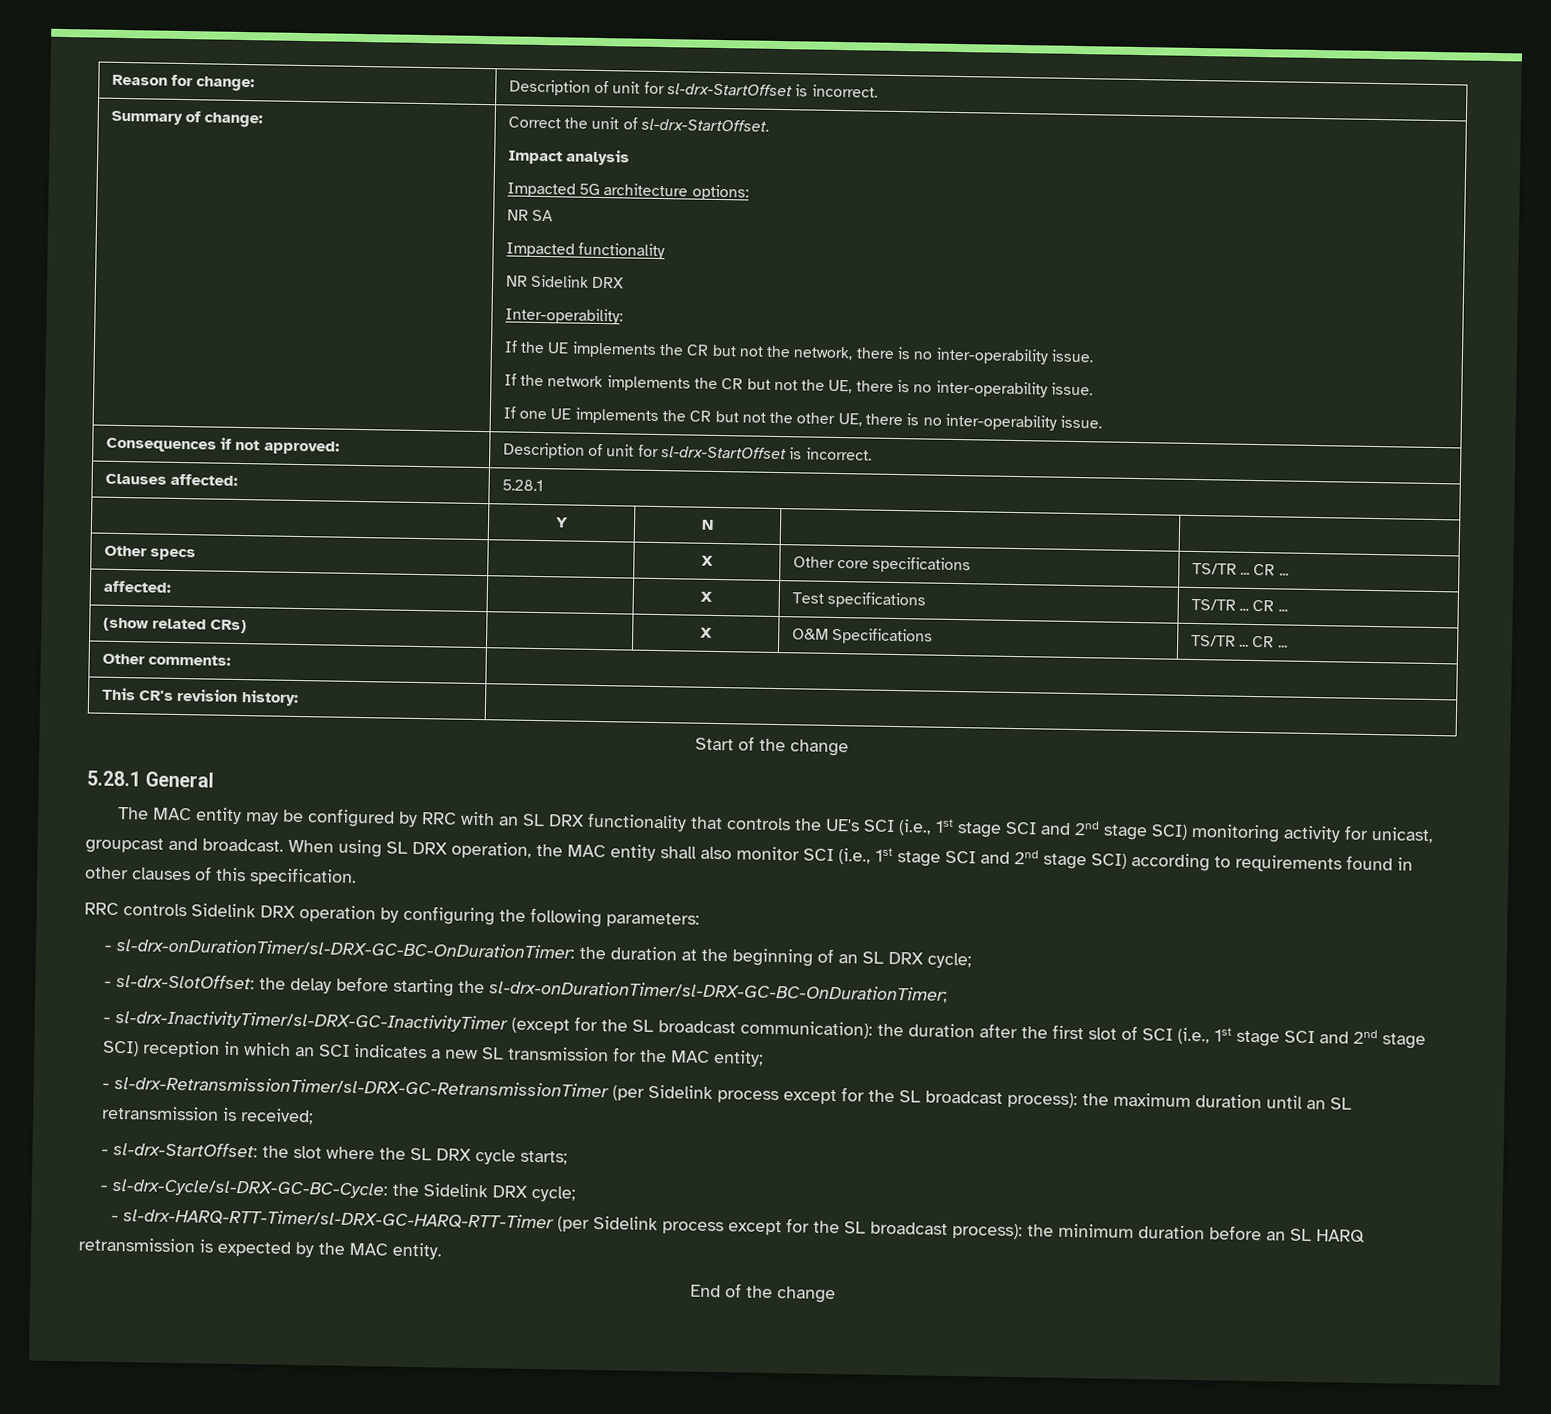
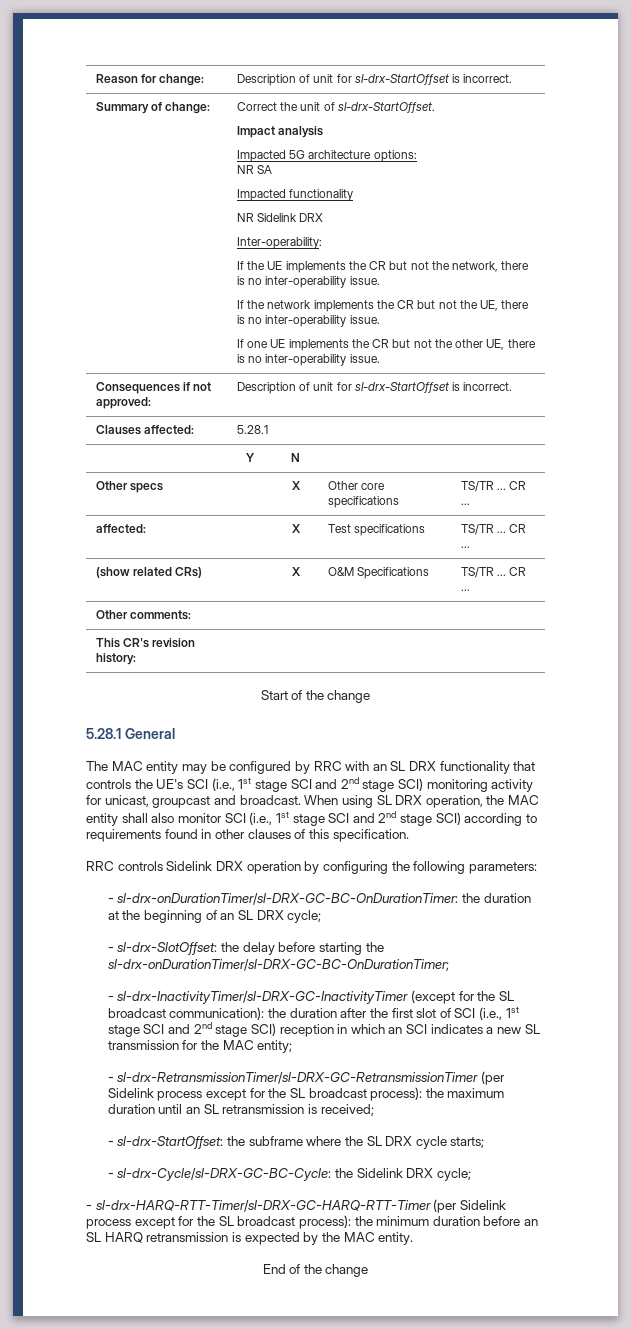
- - sl-drx-StartOffset: the slot where the SL DRX cycle starts;
+ - sl-drx-StartOffset: the subframe where the SL DRX cycle starts;

